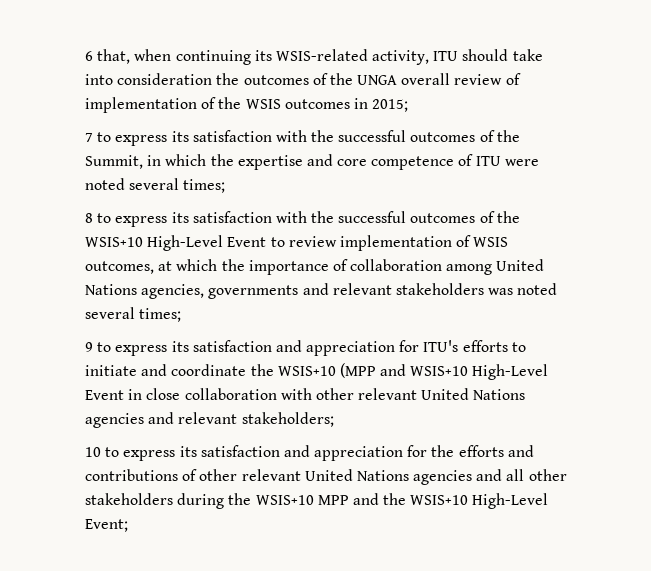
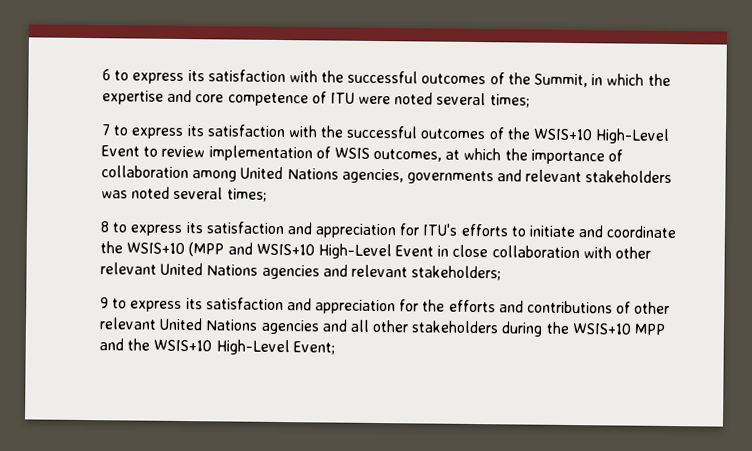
- 6 that, when continuing its WSIS-related activity, ITU should take into consideration the outcomes of the UNGA overall review of implementation of the WSIS outcomes in 2015;
- 7 to express its satisfaction with the successful outcomes of the Summit, in which the expertise and core competence of ITU were noted several times;
+ 6 to express its satisfaction with the successful outcomes of the Summit, in which the expertise and core competence of ITU were noted several times;
- 8 to express its satisfaction with the successful outcomes of the WSIS+10 High-Level Event to review implementation of WSIS outcomes, at which the importance of collaboration among United Nations agencies, governments and relevant stakeholders was noted several times;
+ 7 to express its satisfaction with the successful outcomes of the WSIS+10 High-Level Event to review implementation of WSIS outcomes, at which the importance of collaboration among United Nations agencies, governments and relevant stakeholders was noted several times;
- 9 to express its satisfaction and appreciation for ITU's efforts to initiate and coordinate the WSIS+10 (MPP and WSIS+10 High-Level Event in close collaboration with other relevant United Nations agencies and relevant stakeholders;
+ 8 to express its satisfaction and appreciation for ITU's efforts to initiate and coordinate the WSIS+10 (MPP and WSIS+10 High-Level Event in close collaboration with other relevant United Nations agencies and relevant stakeholders;
- 10 to express its satisfaction and appreciation for the efforts and contributions of other relevant United Nations agencies and all other stakeholders during the WSIS+10 MPP and the WSIS+10 High-Level Event;
+ 9 to express its satisfaction and appreciation for the efforts and contributions of other relevant United Nations agencies and all other stakeholders during the WSIS+10 MPP and the WSIS+10 High-Level Event;

